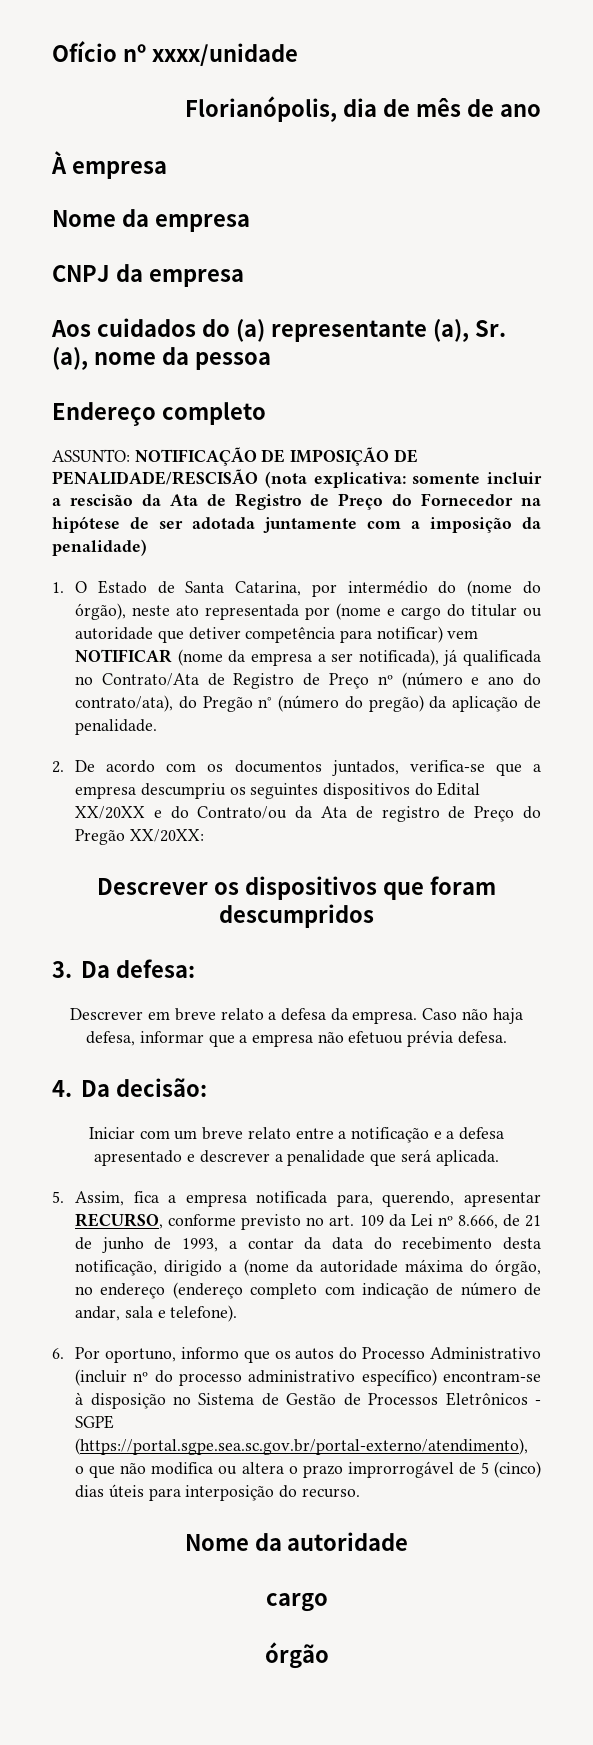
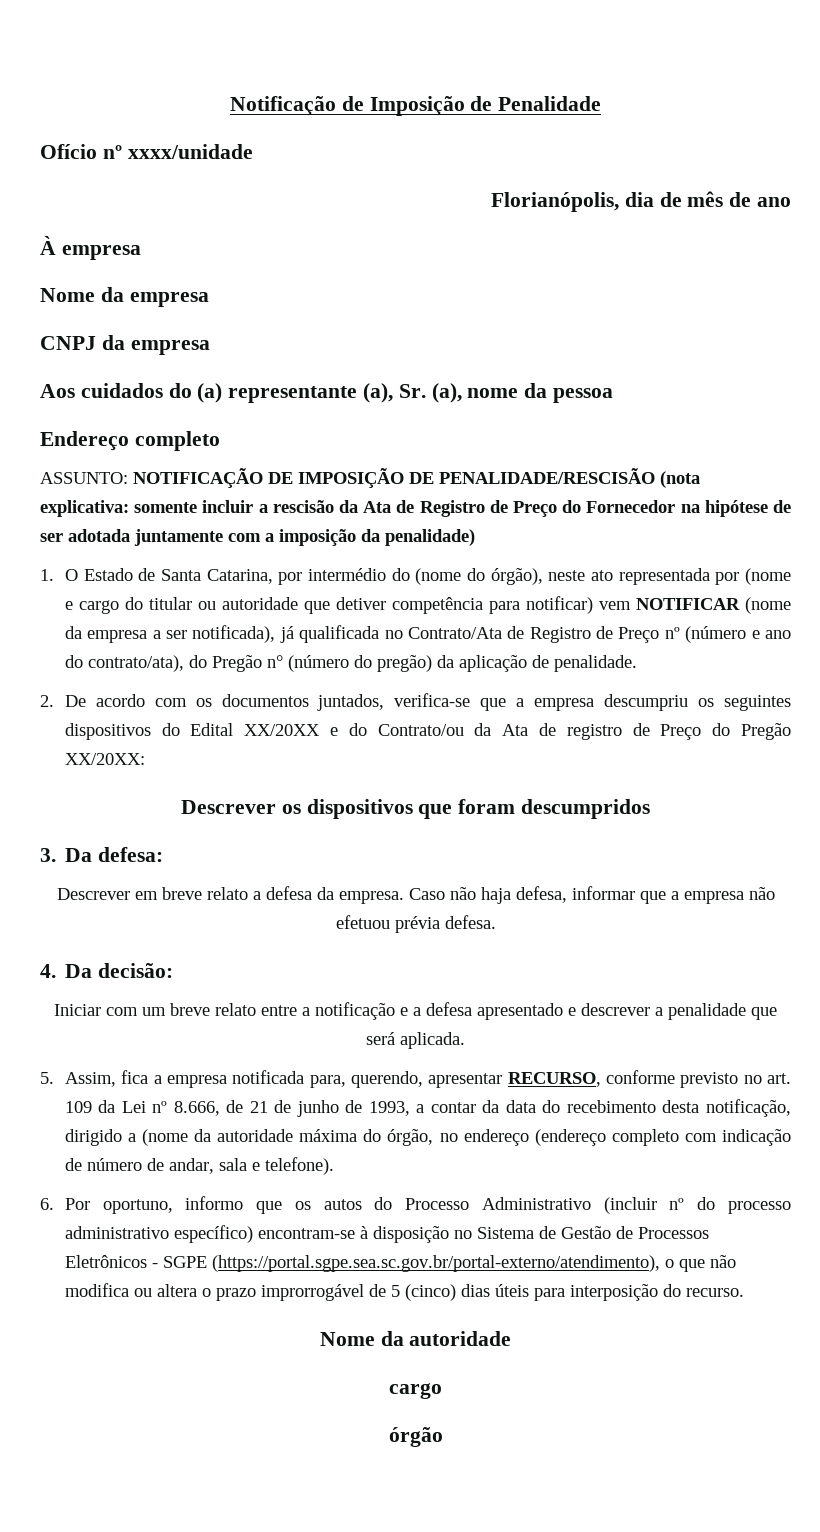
+ Notificação de Imposição de Penalidade

